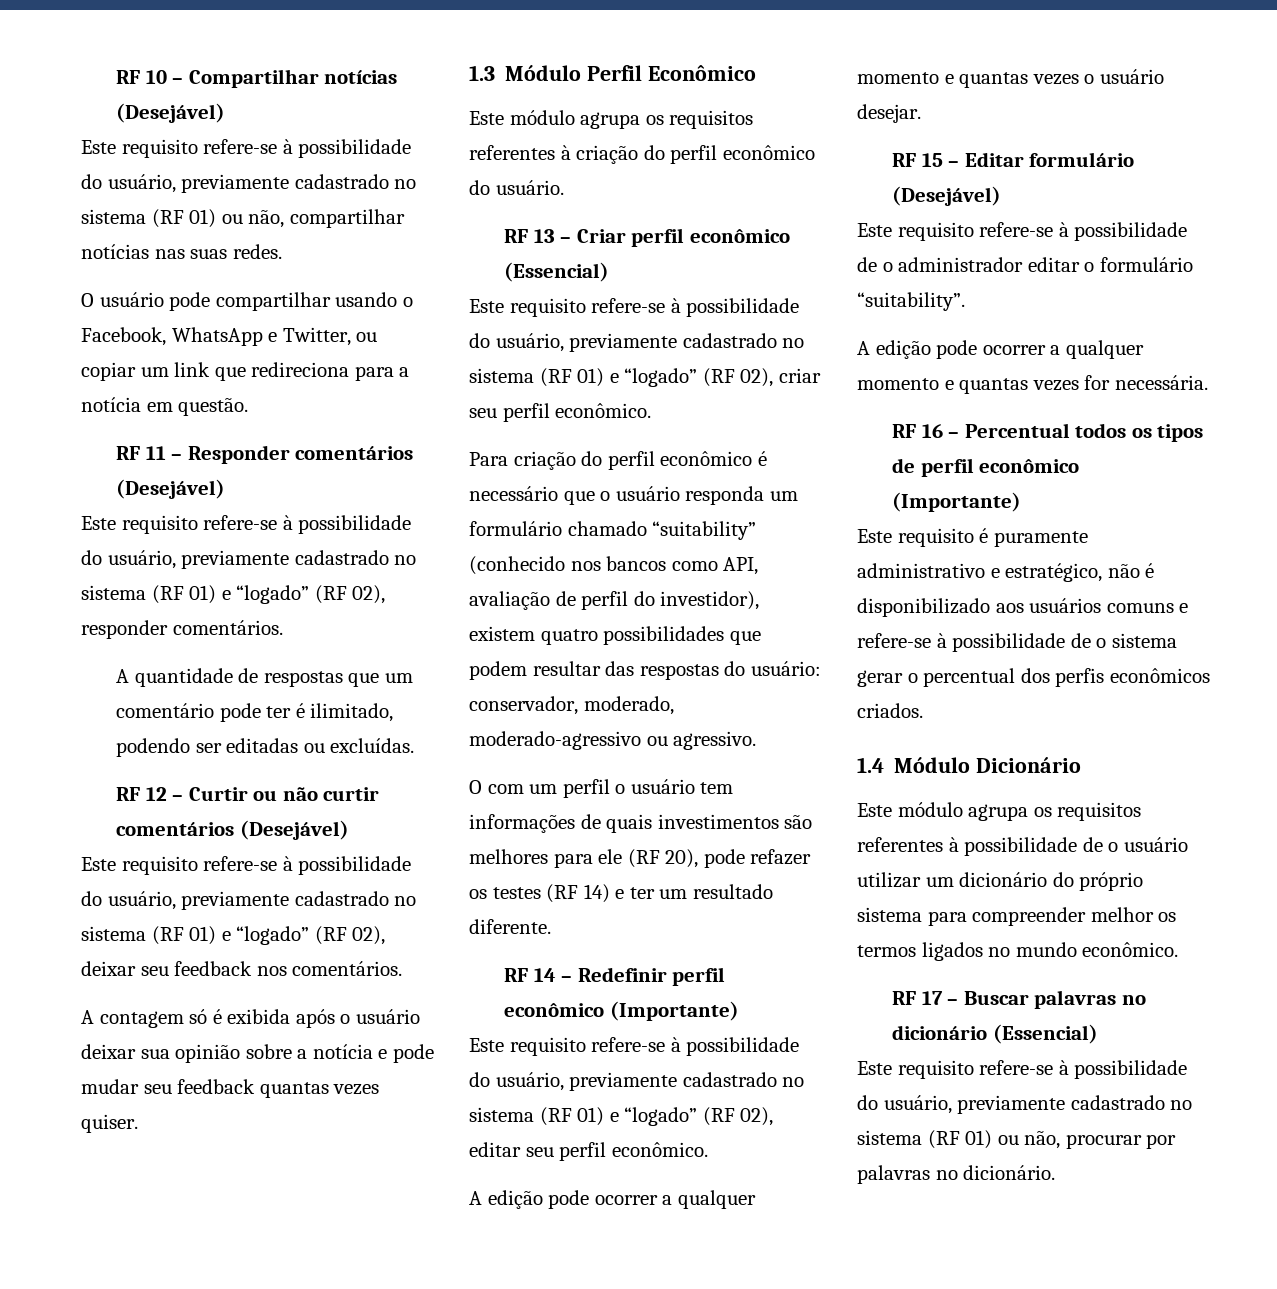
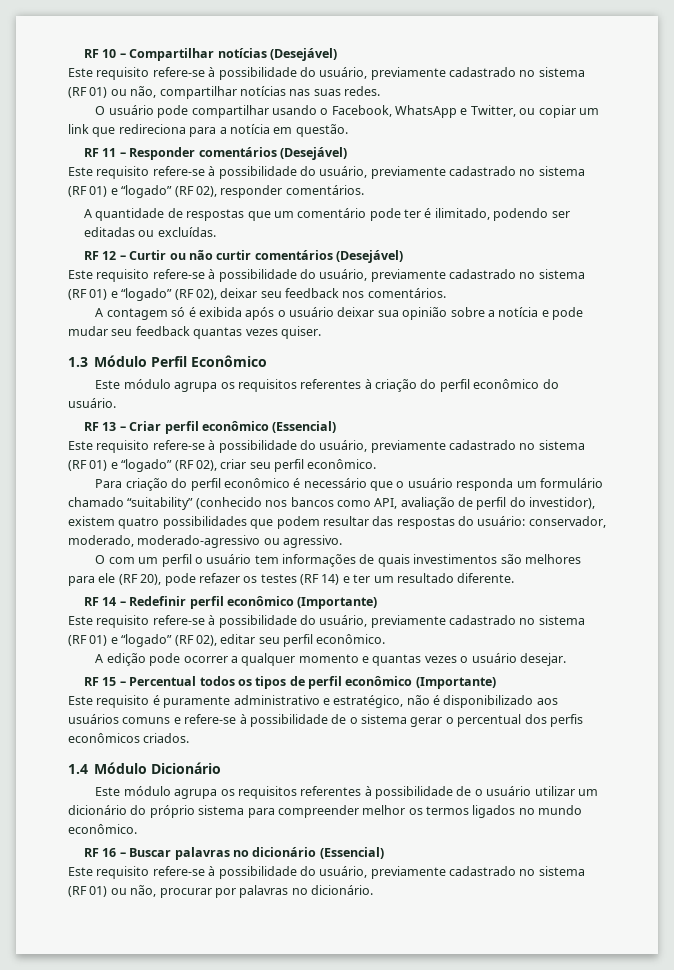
- RF 15 – Editar formulário (Desejável)
- Este requisito refere-se à possibilidade de o administrador editar o formulário “suitability”.
- A edição pode ocorrer a qualquer momento e quantas vezes for necessária.
- RF 16 – Percentual todos os tipos de perfil econômico (Importante)
+ RF 15 – Percentual todos os tipos de perfil econômico (Importante)
- RF 17 – Buscar palavras no dicionário (Essencial)
+ RF 16 – Buscar palavras no dicionário (Essencial)

